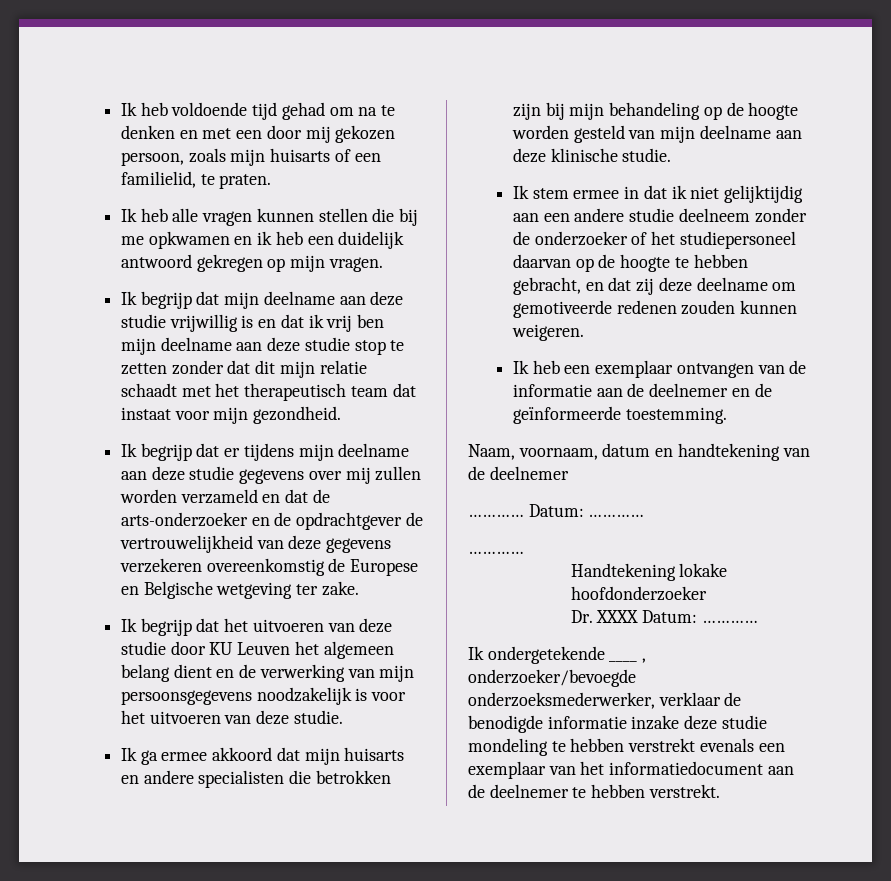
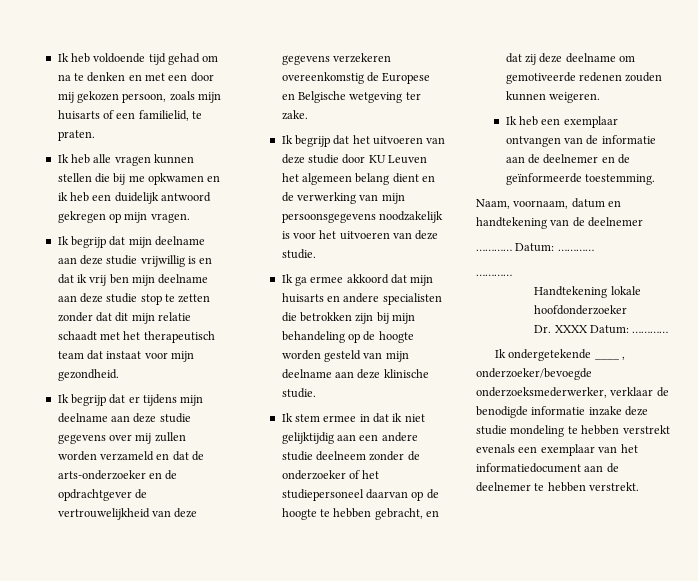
- Handtekening lokake hoofdonderzoeker
+ Handtekening lokale hoofdonderzoeker

